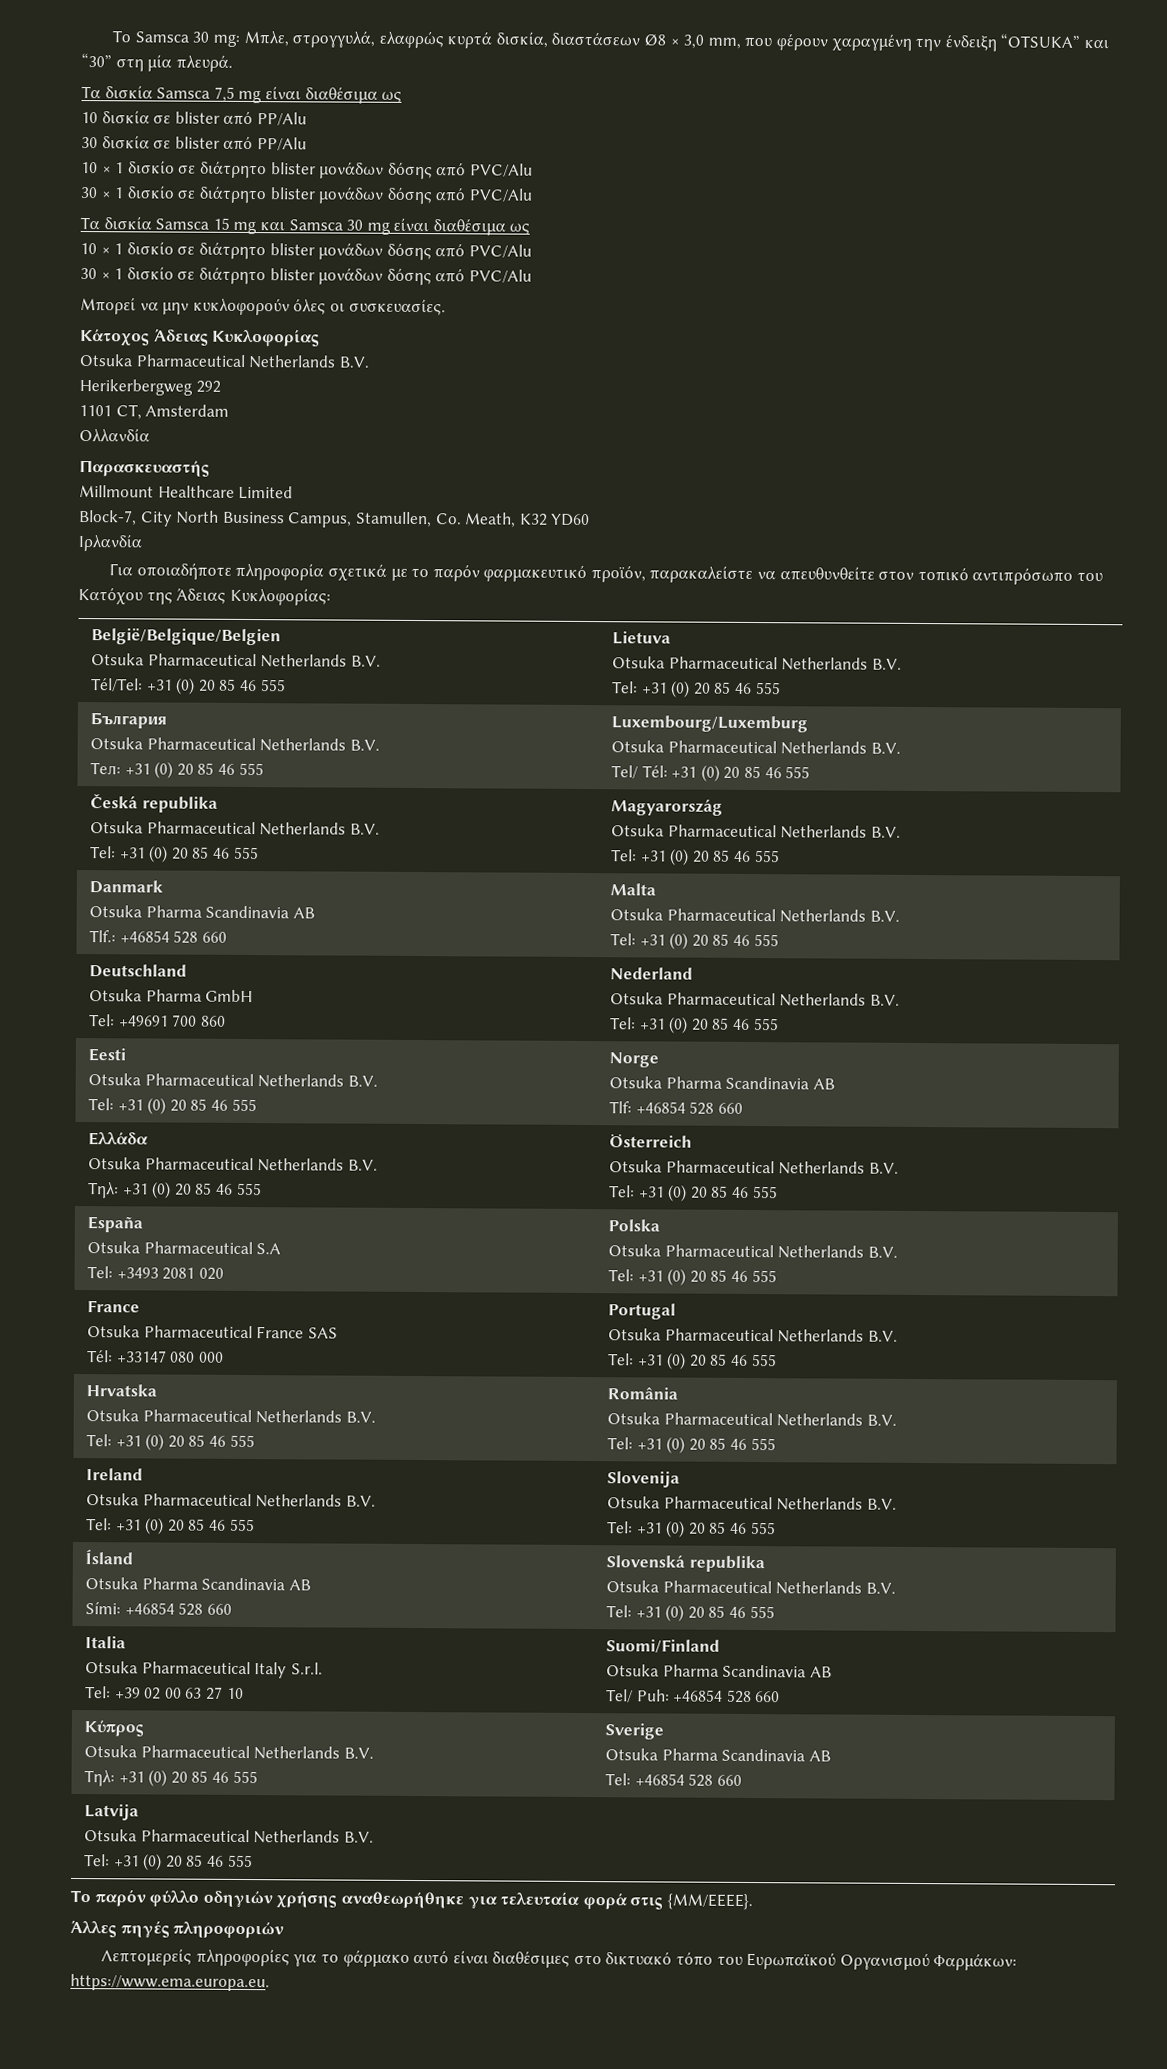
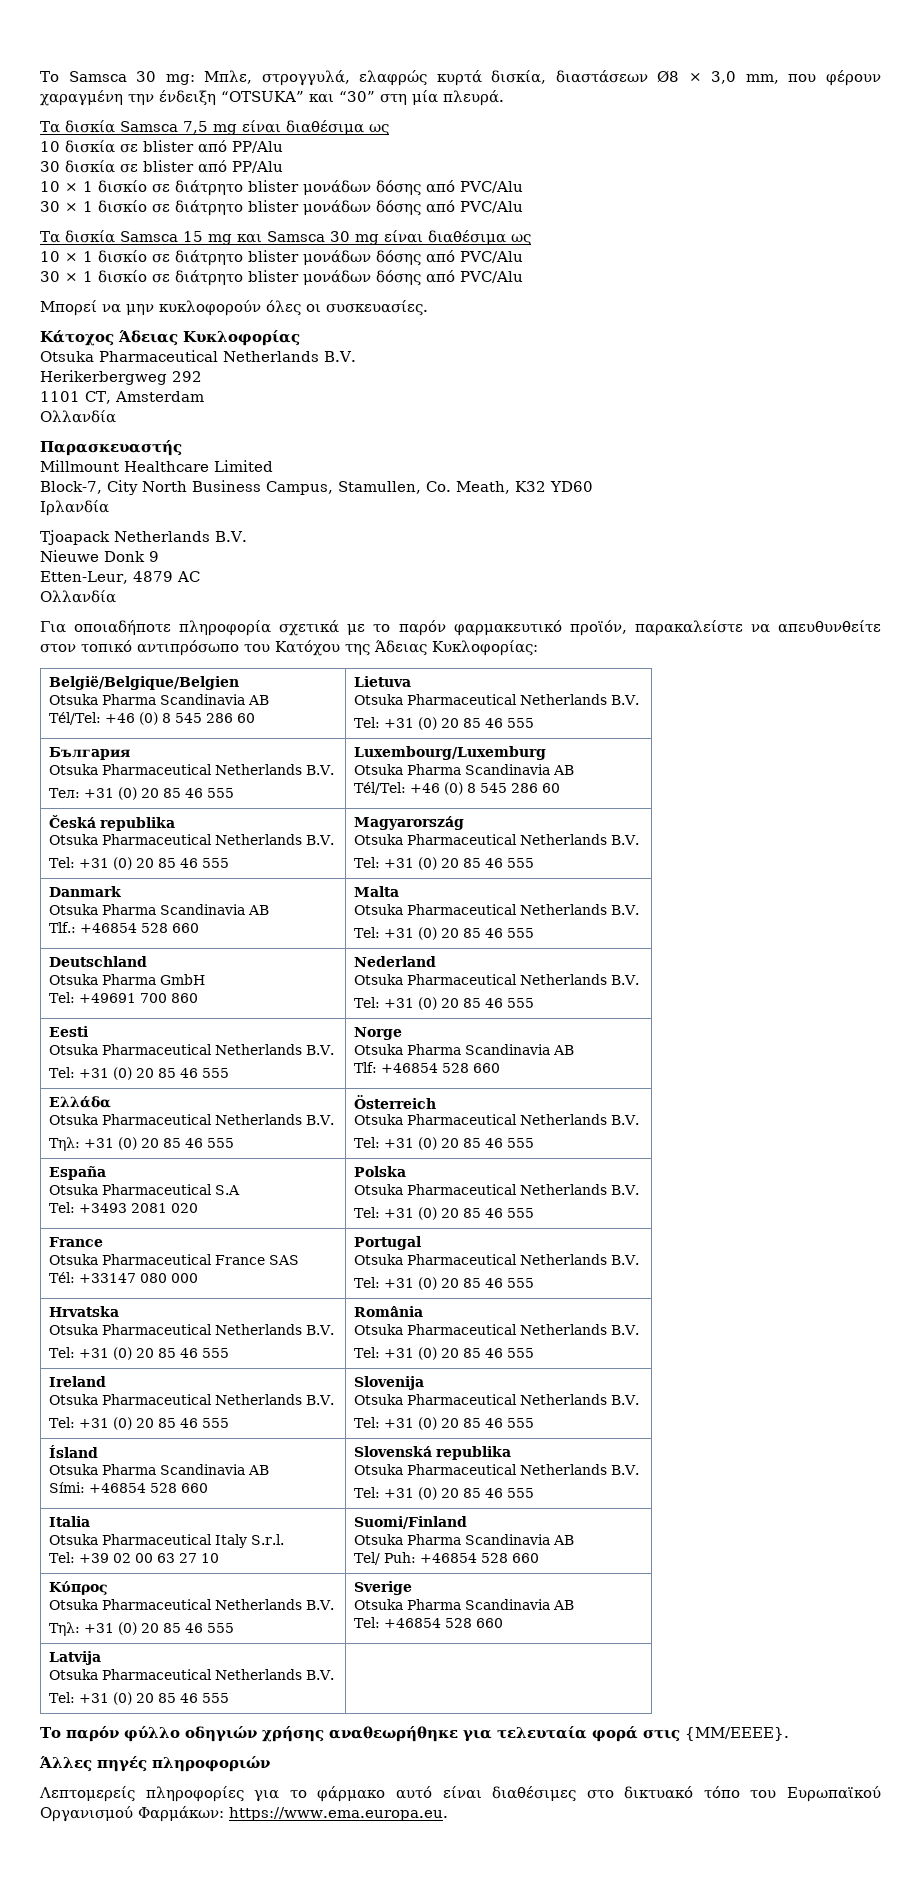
+ Tjoapack Netherlands B.V.
+ Nieuwe Donk 9
+ Etten-Leur, 4879 AC
+ Ολλανδία
  België/Belgique/Belgien
- Otsuka Pharmaceutical Netherlands B.V.
- Tél/Tel: +31 (0) 20 85 46 555 | Lietuva
+ Otsuka Pharma Scandinavia AB
+ Tél/Tel: +46 (0) 8 545 286 60 | Lietuva
  България
  Otsuka Pharmaceutical Netherlands B.V.
  Teл: +31 (0) 20 85 46 555 | Luxembourg/Luxemburg
- Otsuka Pharmaceutical Netherlands B.V.
- Tel/ Tél: +31 (0) 20 85 46 555
+ Otsuka Pharma Scandinavia AB
+ Tél/Tel: +46 (0) 8 545 286 60

